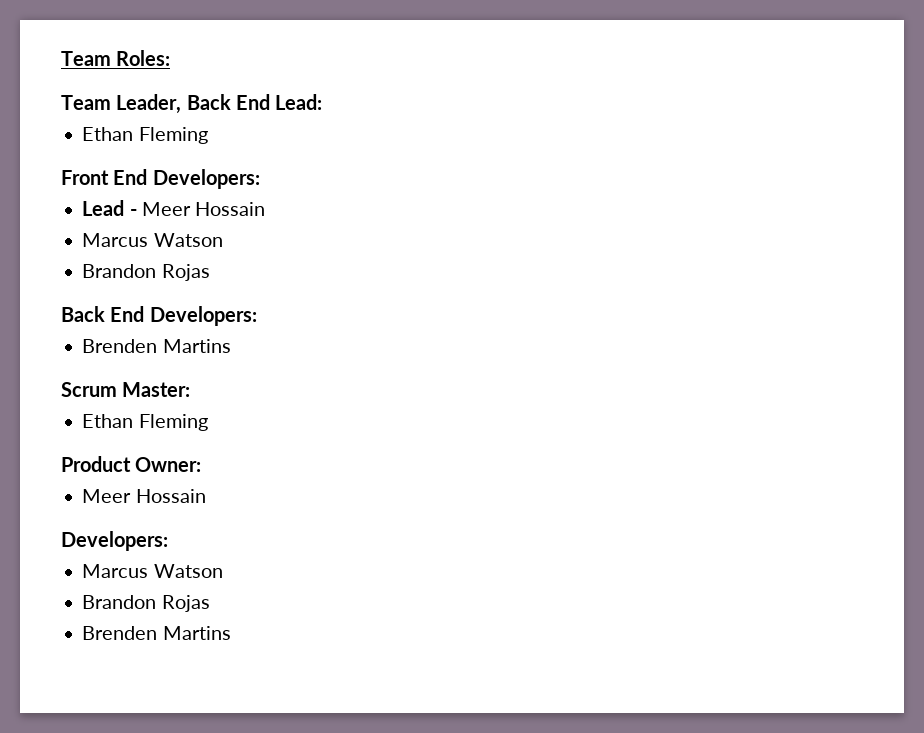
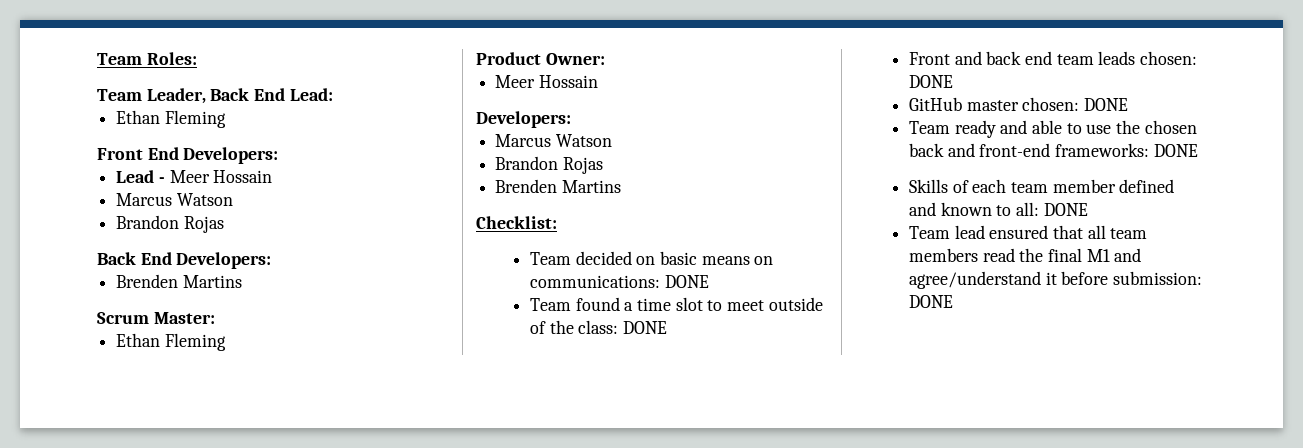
+ Checklist:
+ Team decided on basic means on communications: DONE
+ Team found a time slot to meet outside of the class: DONE
+ Front and back end team leads chosen: DONE
+ GitHub master chosen: DONE
+ Team ready and able to use the chosen back and front-end frameworks: DONE
+ Skills of each team member defined and known to all: DONE
+ Team lead ensured that all team members read the final M1 and agree/understand it before submission: DONE

